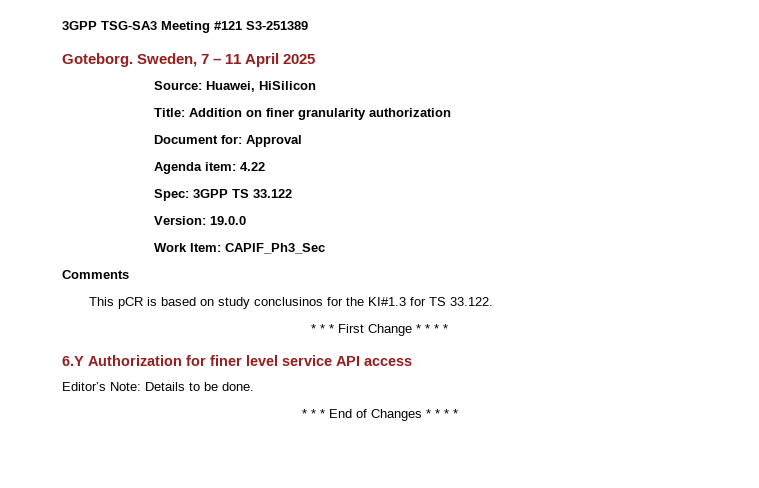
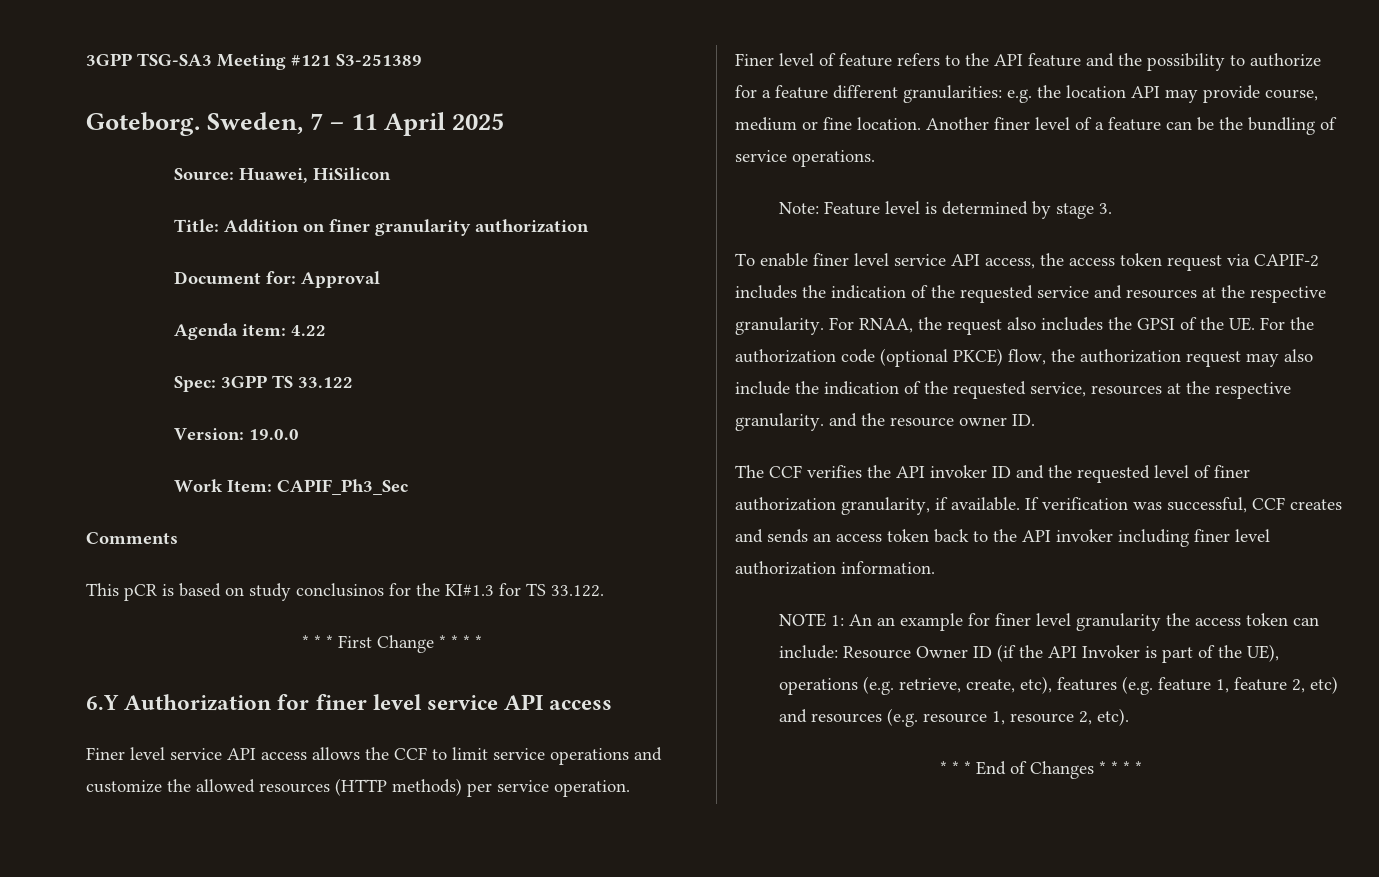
- Editor’s Note: Details to be done.
+ Finer level service API access allows the CCF to limit service operations and customize the allowed resources (HTTP methods) per service operation.
+ Finer level of feature refers to the API feature and the possibility to authorize for a feature different granularities: e.g. the location API may provide course, medium or fine location. Another finer level of a feature can be the bundling of service operations.
+ Note: Feature level is determined by stage 3.
+ To enable finer level service API access, the access token request via CAPIF-2 includes the indication of the requested service and resources at the respective granularity. For RNAA, the request also includes the GPSI of the UE. For the authorization code (optional PKCE) flow, the authorization request may also include the indication of the requested service, resources at the respective granularity. and the resource owner ID.
+ The CCF verifies the API invoker ID and the requested level of finer authorization granularity, if available. If verification was successful, CCF creates and sends an access token back to the API invoker including finer level authorization information.
+ NOTE 1: An an example for finer level granularity the access token can include: Resource Owner ID (if the API Invoker is part of the UE), operations (e.g. retrieve, create, etc), features (e.g. feature 1, feature 2, etc) and resources (e.g. resource 1, resource 2, etc).

